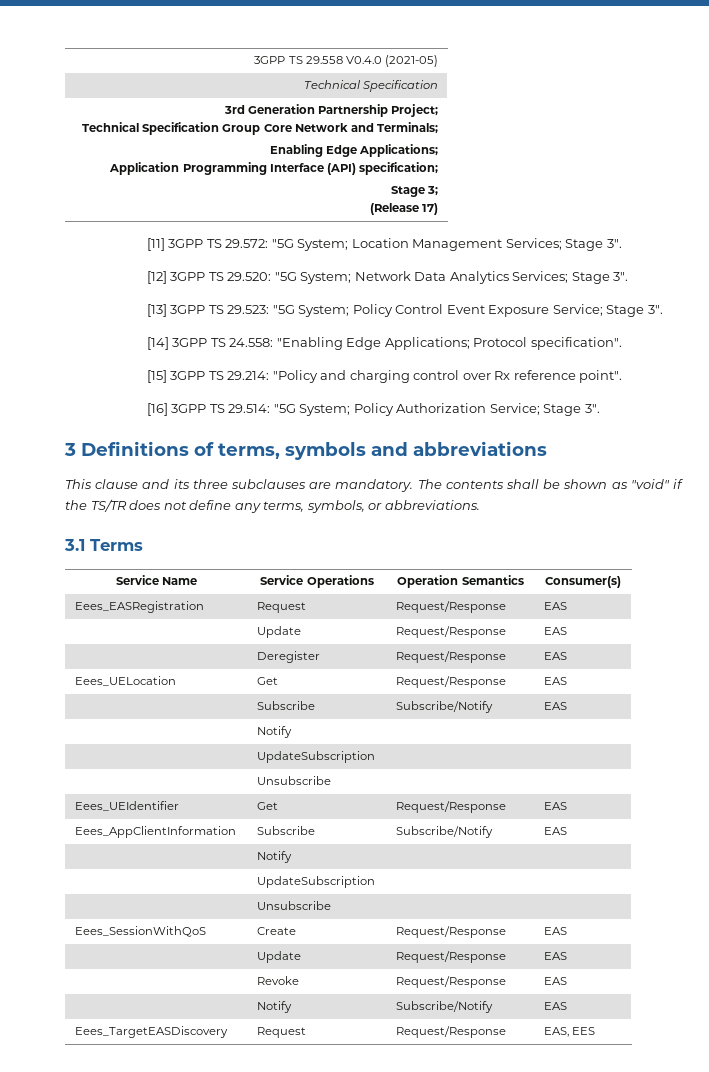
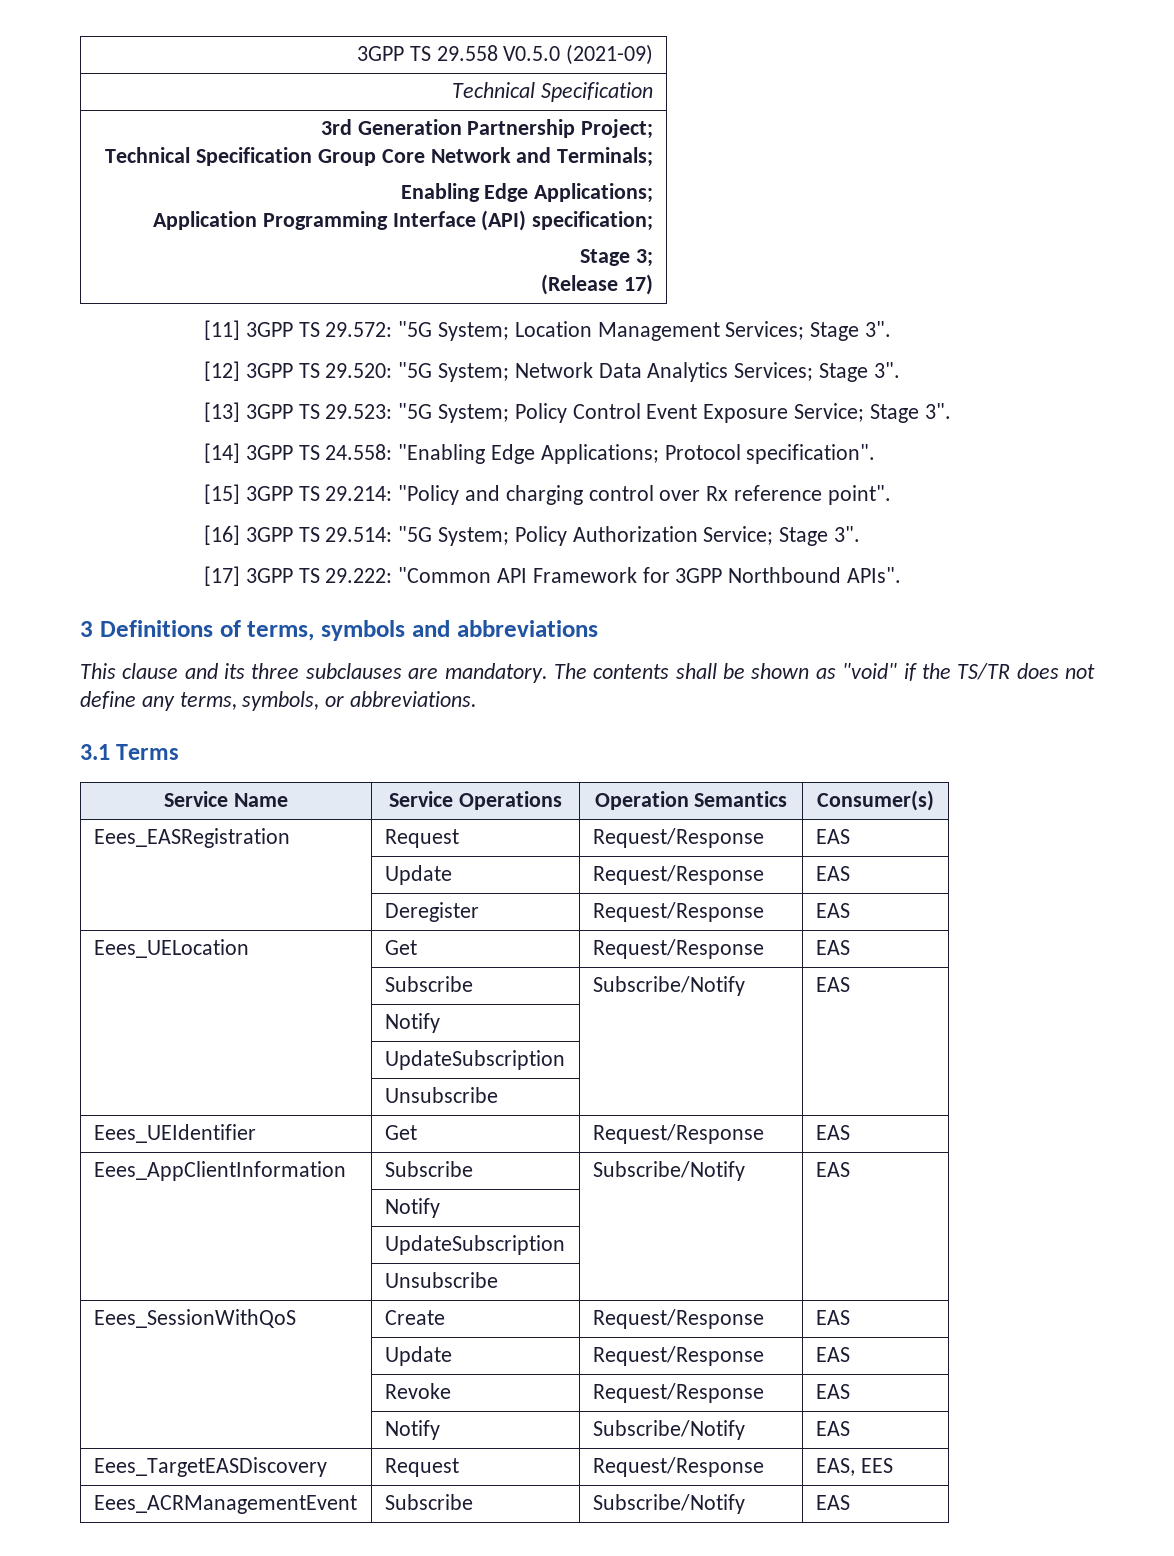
- 3GPP TS 29.558 V0.4.0 (2021-05)
+ 3GPP TS 29.558 V0.5.0 (2021-09)
+ [17] 3GPP TS 29.222: "Common API Framework for 3GPP Northbound APIs".
+ Eees_ACRManagementEvent | Subscribe | Subscribe/Notify | EAS

